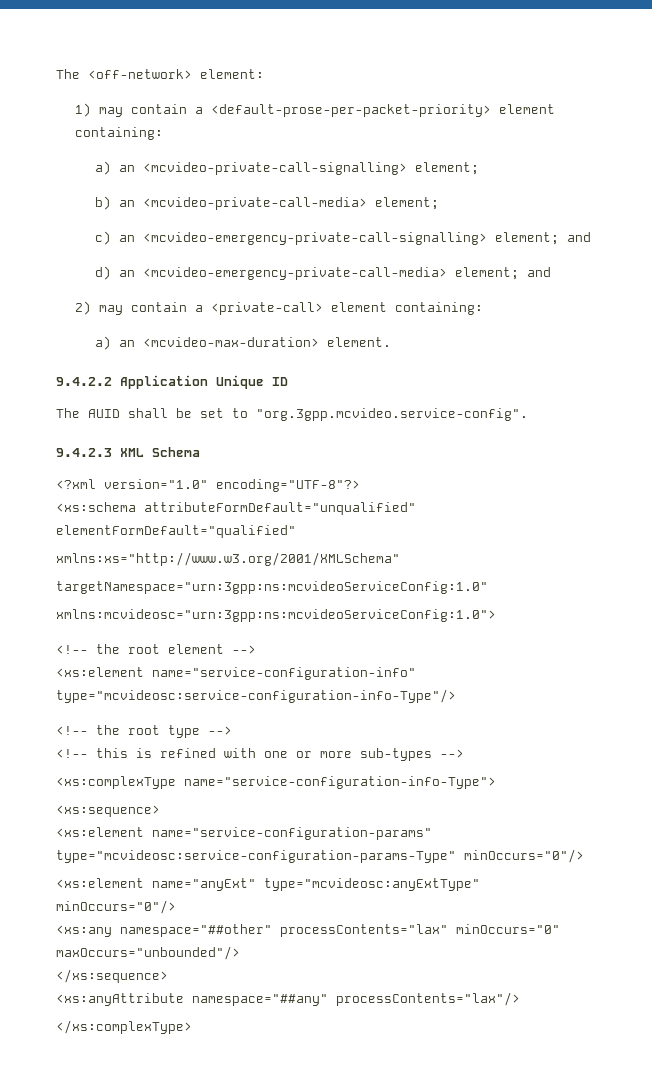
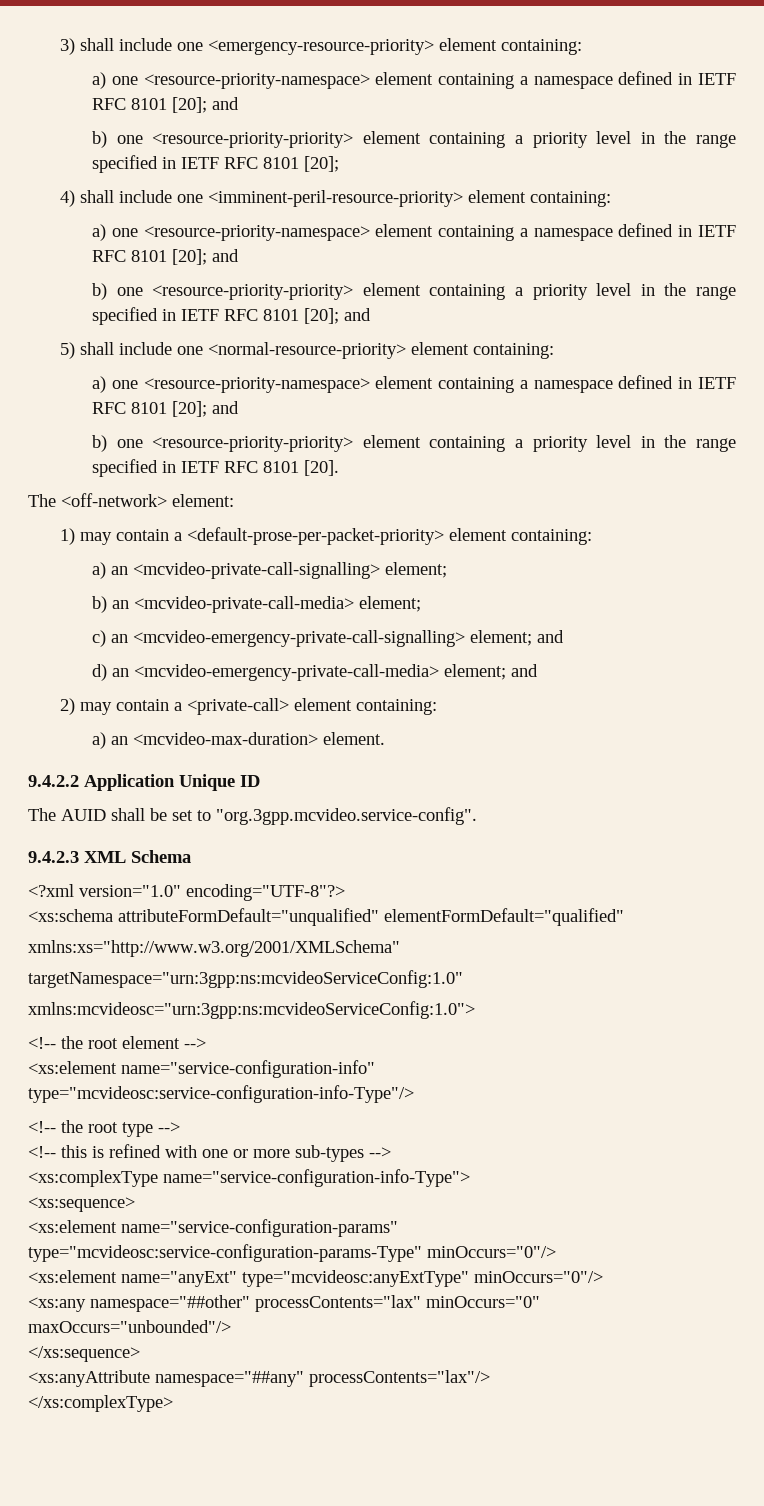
+ 3) shall include one <emergency-resource-priority> element containing:
+ a) one <resource-priority-namespace> element containing a namespace defined in IETF RFC 8101 [20]; and
+ b) one <resource-priority-priority> element containing a priority level in the range specified in IETF RFC 8101 [20];
+ 4) shall include one <imminent-peril-resource-priority> element containing:
+ a) one <resource-priority-namespace> element containing a namespace defined in IETF RFC 8101 [20]; and
+ b) one <resource-priority-priority> element containing a priority level in the range specified in IETF RFC 8101 [20]; and
+ 5) shall include one <normal-resource-priority> element containing:
+ a) one <resource-priority-namespace> element containing a namespace defined in IETF RFC 8101 [20]; and
+ b) one <resource-priority-priority> element containing a priority level in the range specified in IETF RFC 8101 [20].

